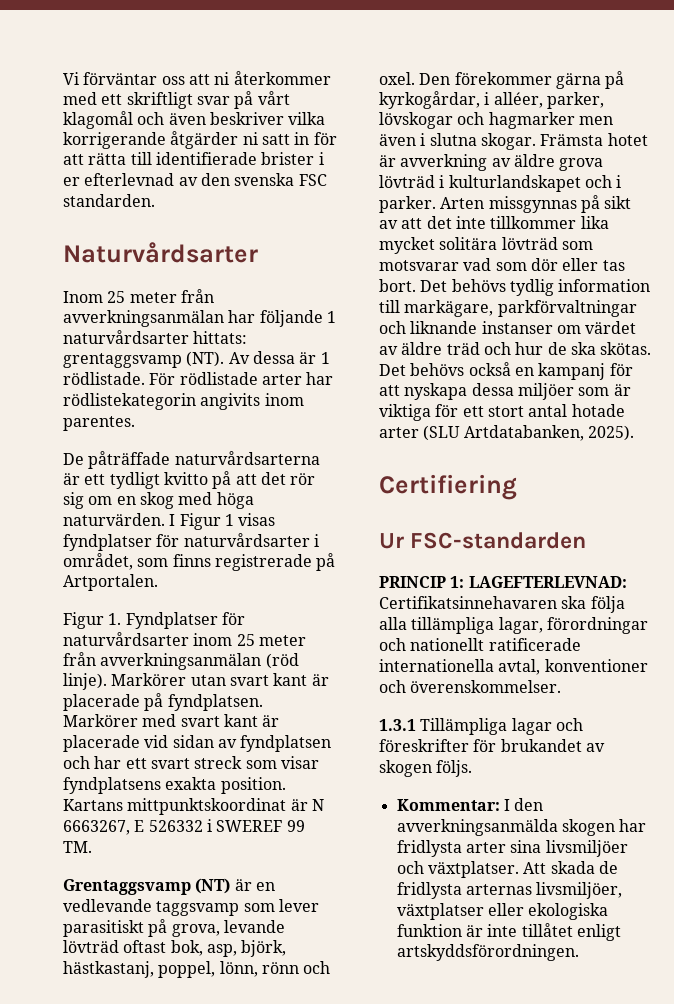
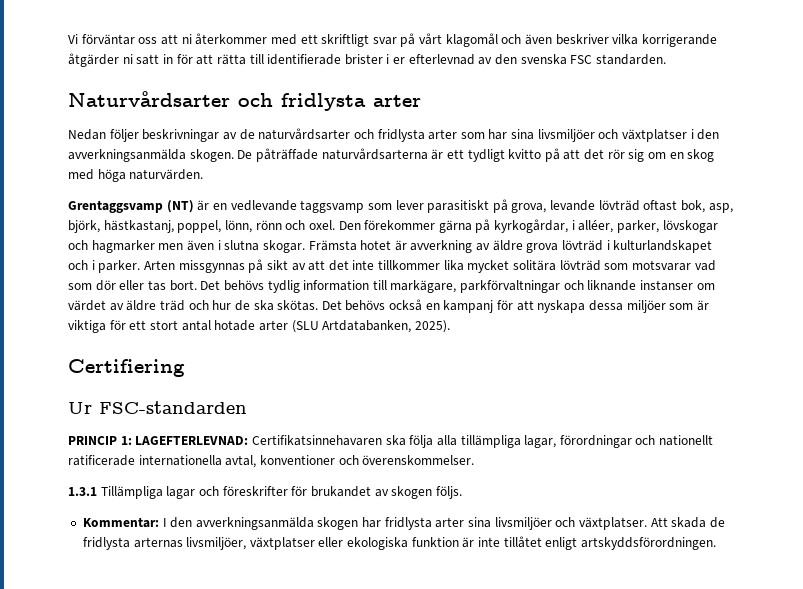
- Naturvårdsarter
- Inom 25 meter från avverkningsanmälan har följande 1 naturvårdsarter hittats: grentaggsvamp (NT). Av dessa är 1 rödlistade. För rödlistade arter har rödlistekategorin angivits inom parentes.
- De påträffade naturvårdsarterna är ett tydligt kvitto på att det rör sig om en skog med höga naturvärden. I Figur 1 visas fyndplatser för naturvårdsarter i området, som finns registrerade på Artportalen.
- Figur 1. Fyndplatser för naturvårdsarter inom 25 meter från avverkningsanmälan (röd linje). Markörer utan svart kant är placerade på fyndplatsen. Markörer med svart kant är placerade vid sidan av fyndplatsen och har ett svart streck som visar fyndplatsens exakta position. Kartans mittpunktskoordinat är N 6663267, E 526332 i SWEREF 99 TM.
+ Naturvårdsarter och fridlysta arter
+ Nedan följer beskrivningar av de naturvårdsarter och fridlysta arter som har sina livsmiljöer och växtplatser i den avverkningsanmälda skogen. De påträffade naturvårdsarterna är ett tydligt kvitto på att det rör sig om en skog med höga naturvärden.

